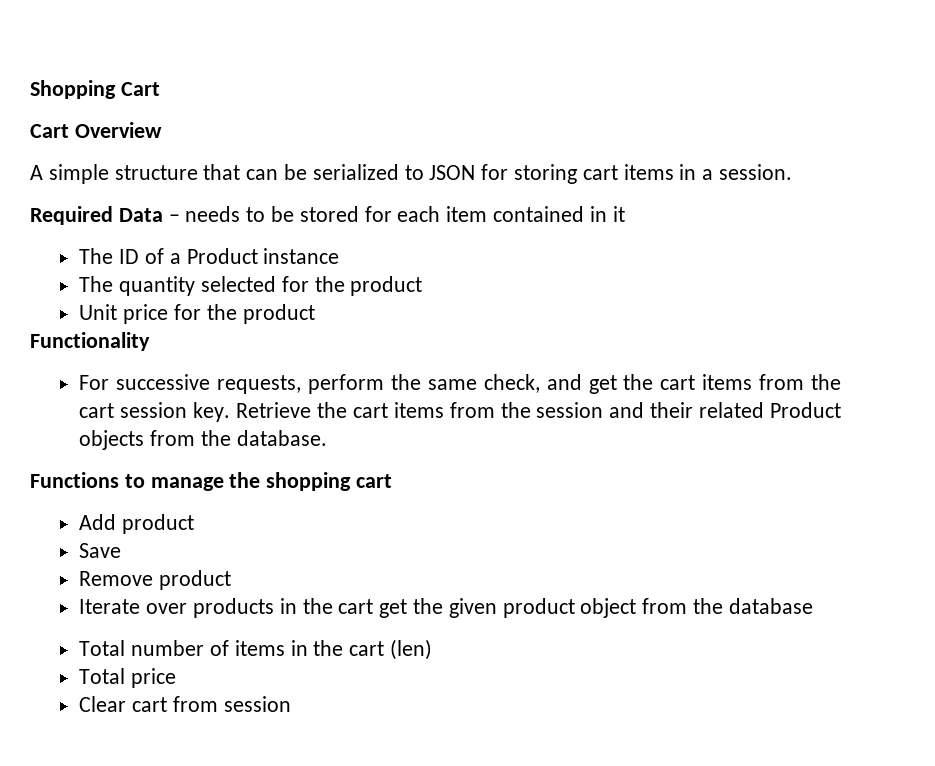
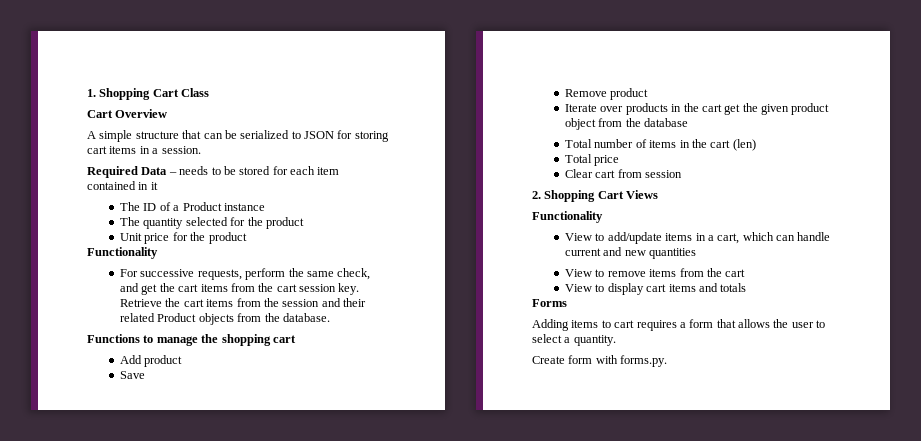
- Shopping Cart
+ 1. Shopping Cart Class
+ 2. Shopping Cart Views
+ Functionality
+ View to add/update items in a cart, which can handle current and new quantities
+ View to remove items from the cart
+ View to display cart items and totals
+ Forms
+ Adding items to cart requires a form that allows the user to select a quantity.
+ Create form with forms.py.

